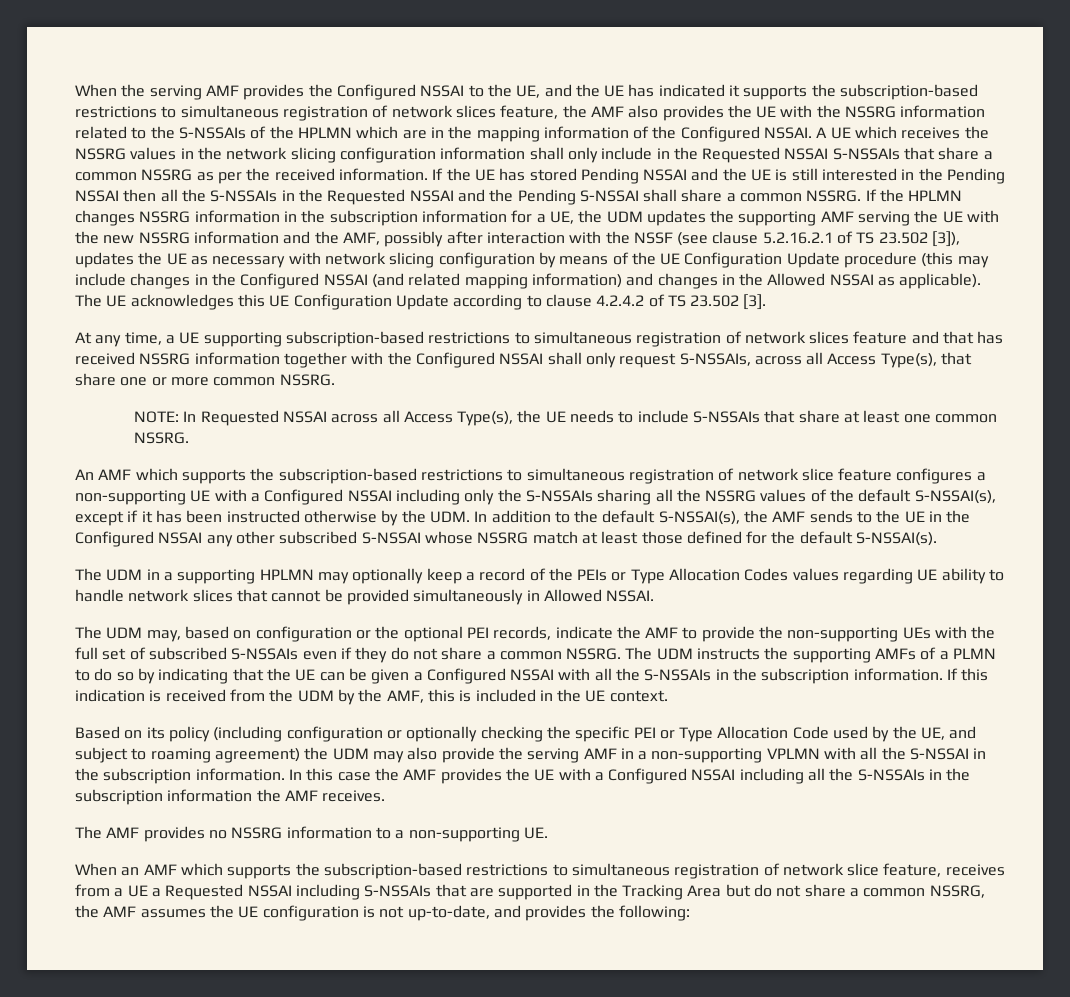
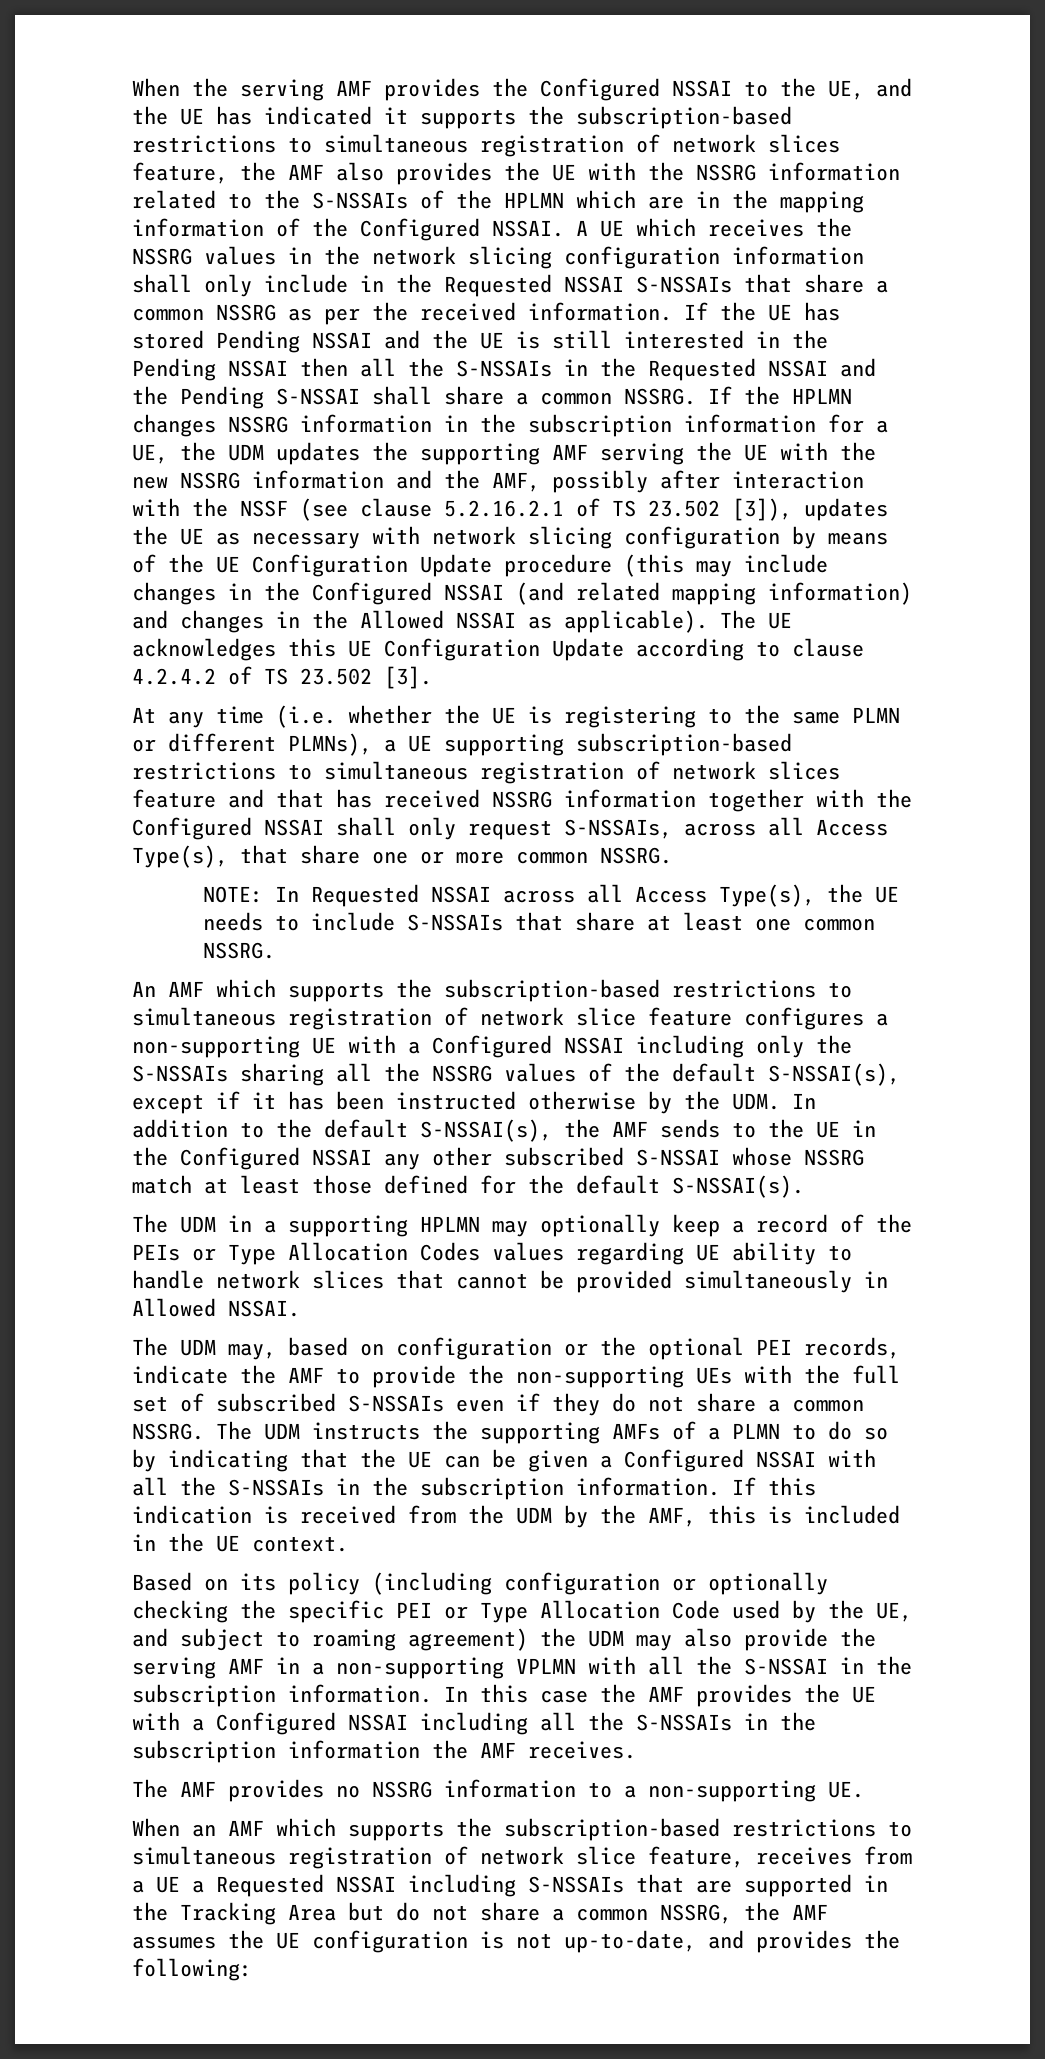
- At any time, a UE supporting subscription-based restrictions to simultaneous registration of network slices feature and that has received NSSRG information together with the Configured NSSAI shall only request S-NSSAIs, across all Access Type(s), that share one or more common NSSRG.
+ At any time (i.e. whether the UE is registering to the same PLMN or different PLMNs), a UE supporting subscription-based restrictions to simultaneous registration of network slices feature and that has received NSSRG information together with the Configured NSSAI shall only request S-NSSAIs, across all Access Type(s), that share one or more common NSSRG.

